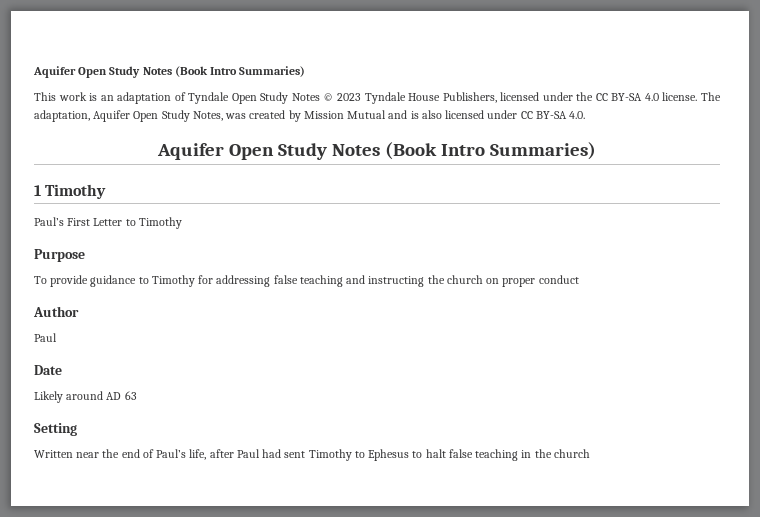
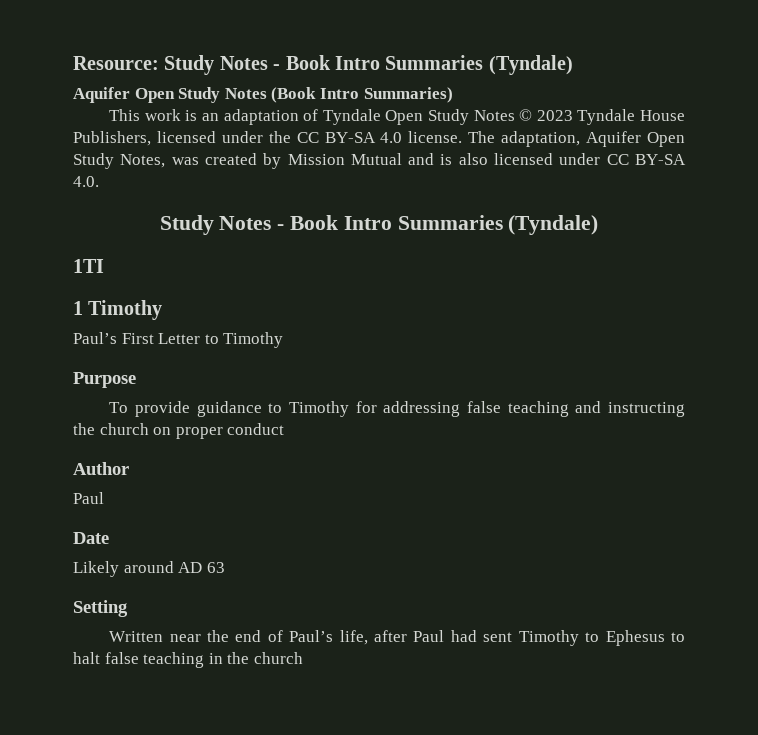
+ Resource: Study Notes - Book Intro Summaries (Tyndale)
  The adaptation, Aquifer Open Study Notes, was created by Mission Mutual and is also licensed under CC BY-SA 4.0.
- Aquifer Open Study Notes (Book Intro Summaries)
+ Study Notes - Book Intro Summaries (Tyndale)
+ 1TI

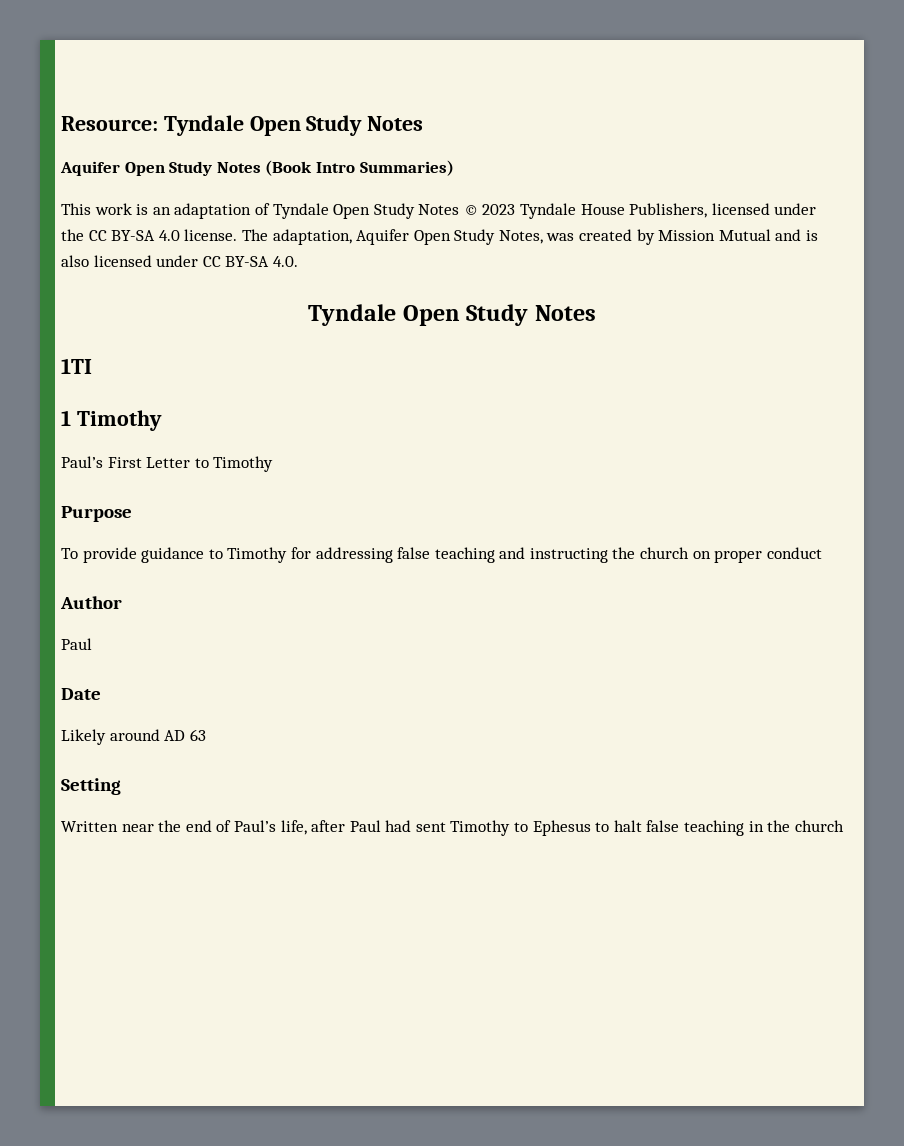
- Resource: Study Notes - Book Intro Summaries (Tyndale)
+ Resource: Tyndale Open Study Notes
  The adaptation, Aquifer Open Study Notes, was created by Mission Mutual and is also licensed under CC BY-SA 4.0.
- Study Notes - Book Intro Summaries (Tyndale)
+ Tyndale Open Study Notes

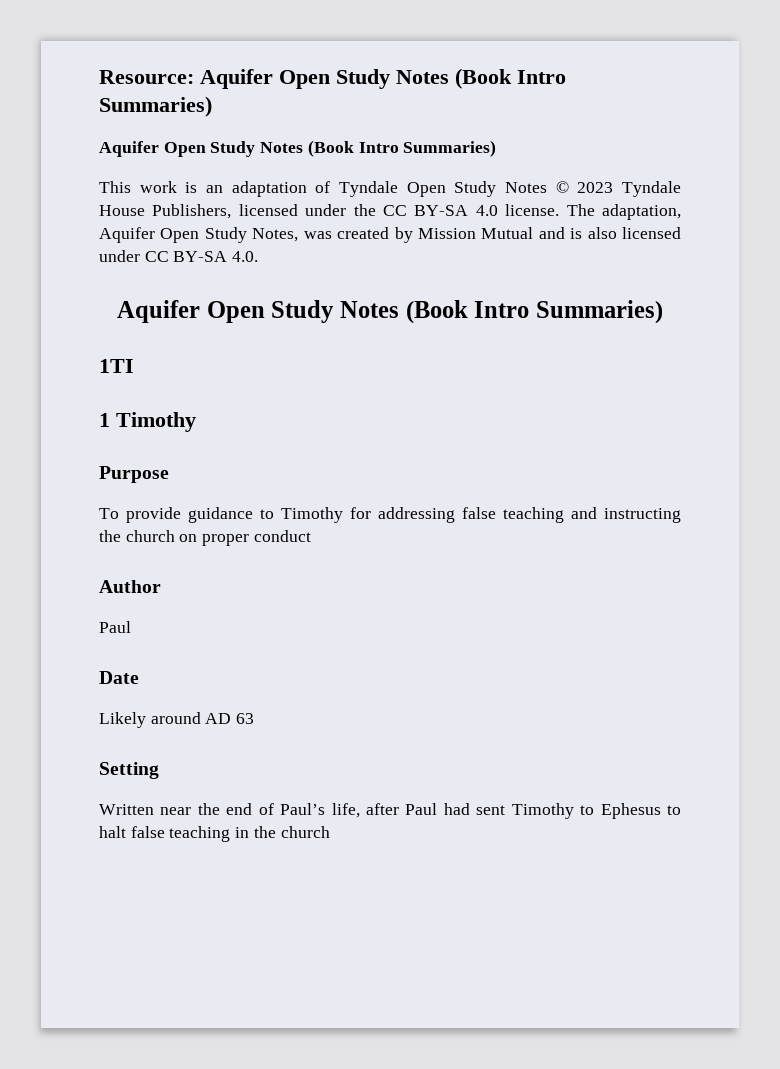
- Resource: Tyndale Open Study Notes
+ Resource: Aquifer Open Study Notes (Book Intro Summaries)
  The adaptation, Aquifer Open Study Notes, was created by Mission Mutual and is also licensed under CC BY-SA 4.0.
- Tyndale Open Study Notes
+ Aquifer Open Study Notes (Book Intro Summaries)
- Paul’s First Letter to Timothy

